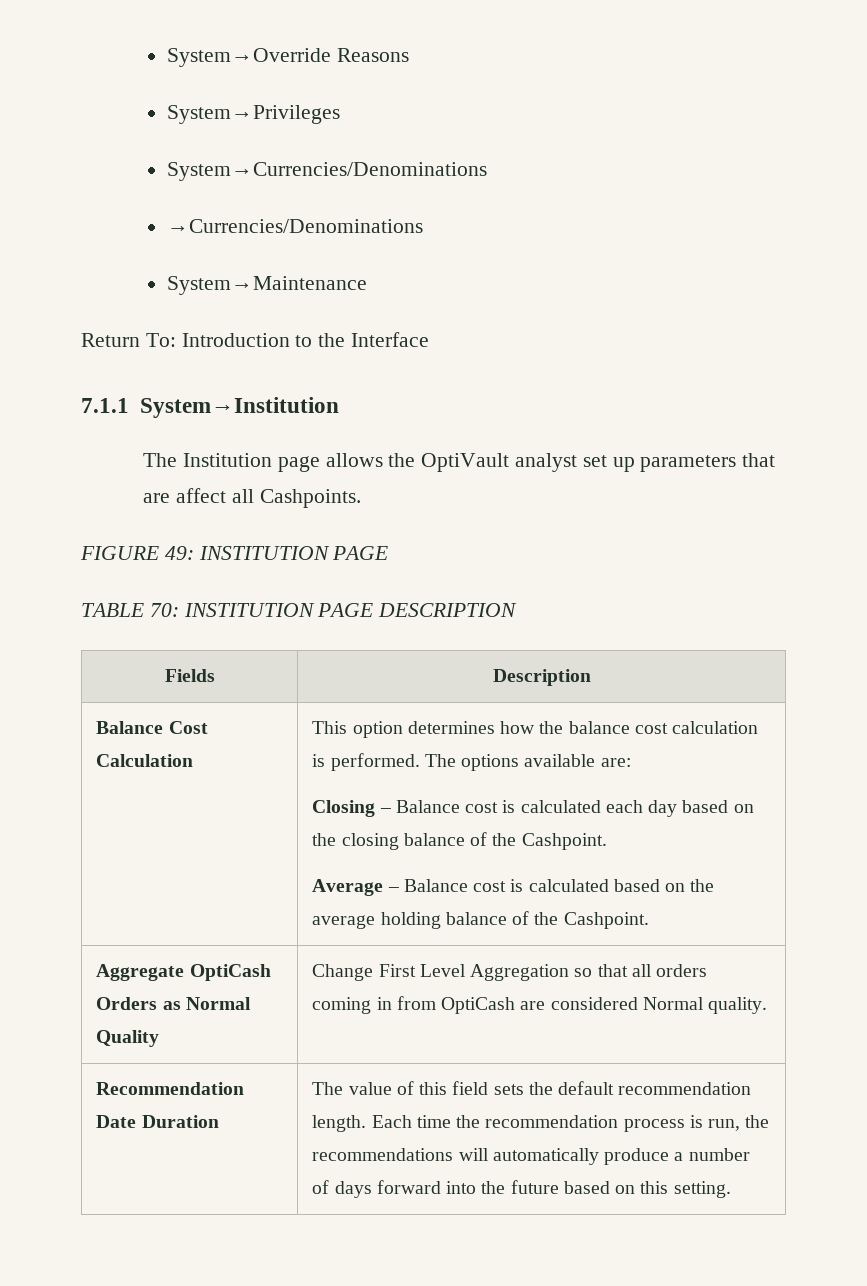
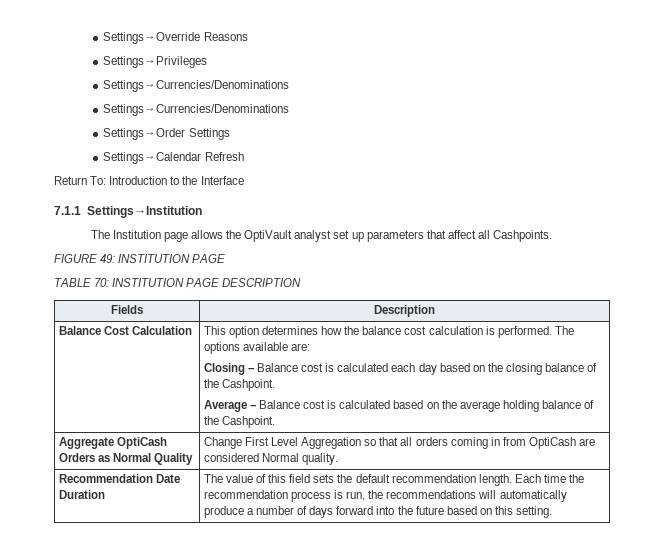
- System→Override Reasons
+ Settings→Override Reasons
- System→Privileges
- System→Currencies/Denominations
- →Currencies/Denominations
- System→Maintenance
+ Settings→Privileges
+ Settings→Currencies/Denominations
+ Settings→Currencies/Denominations
+ Settings→Order Settings
+ Settings→Calendar Refresh
- 7.1.1 System→Institution
+ 7.1.1 Settings→Institution
- The Institution page allows the OptiVault analyst set up parameters that are affect all Cashpoints.
+ The Institution page allows the OptiVault analyst set up parameters that affect all Cashpoints.

